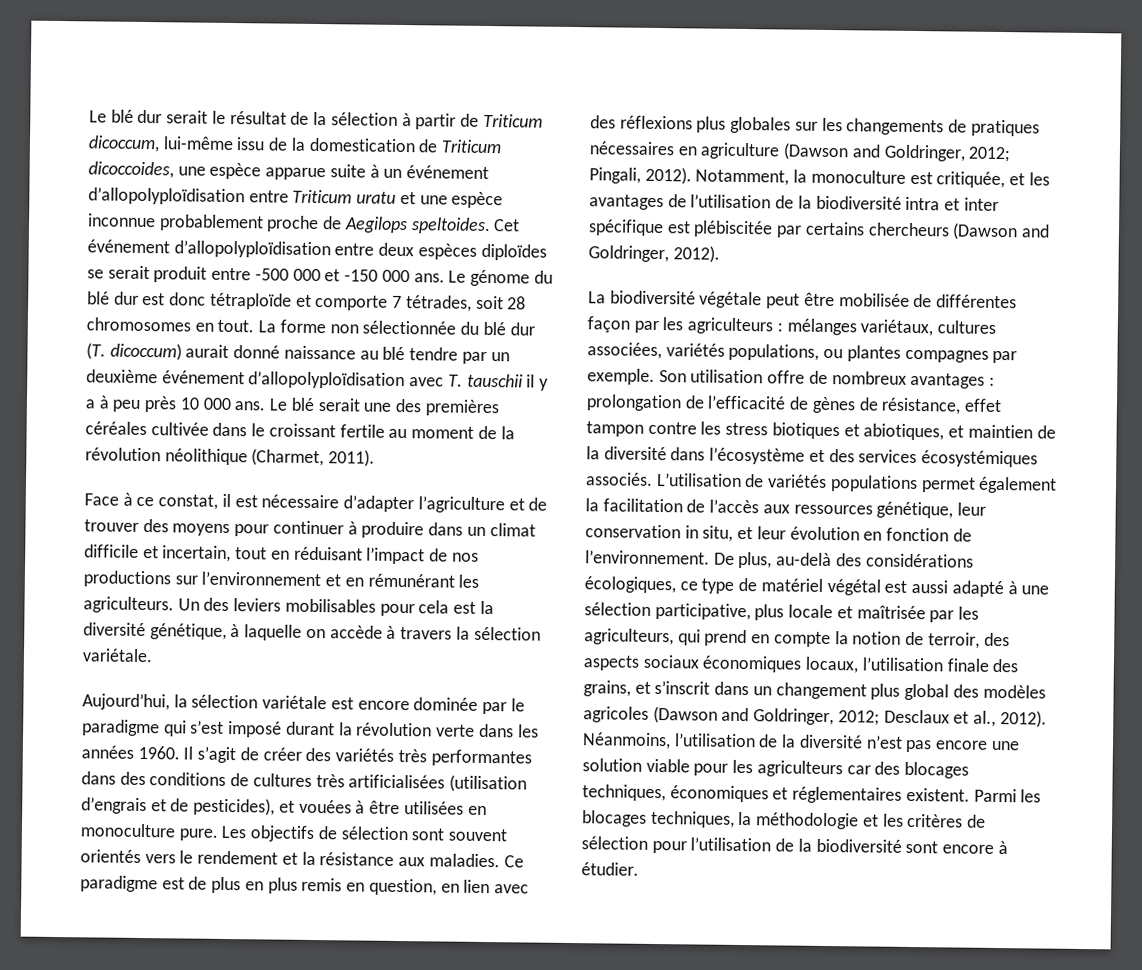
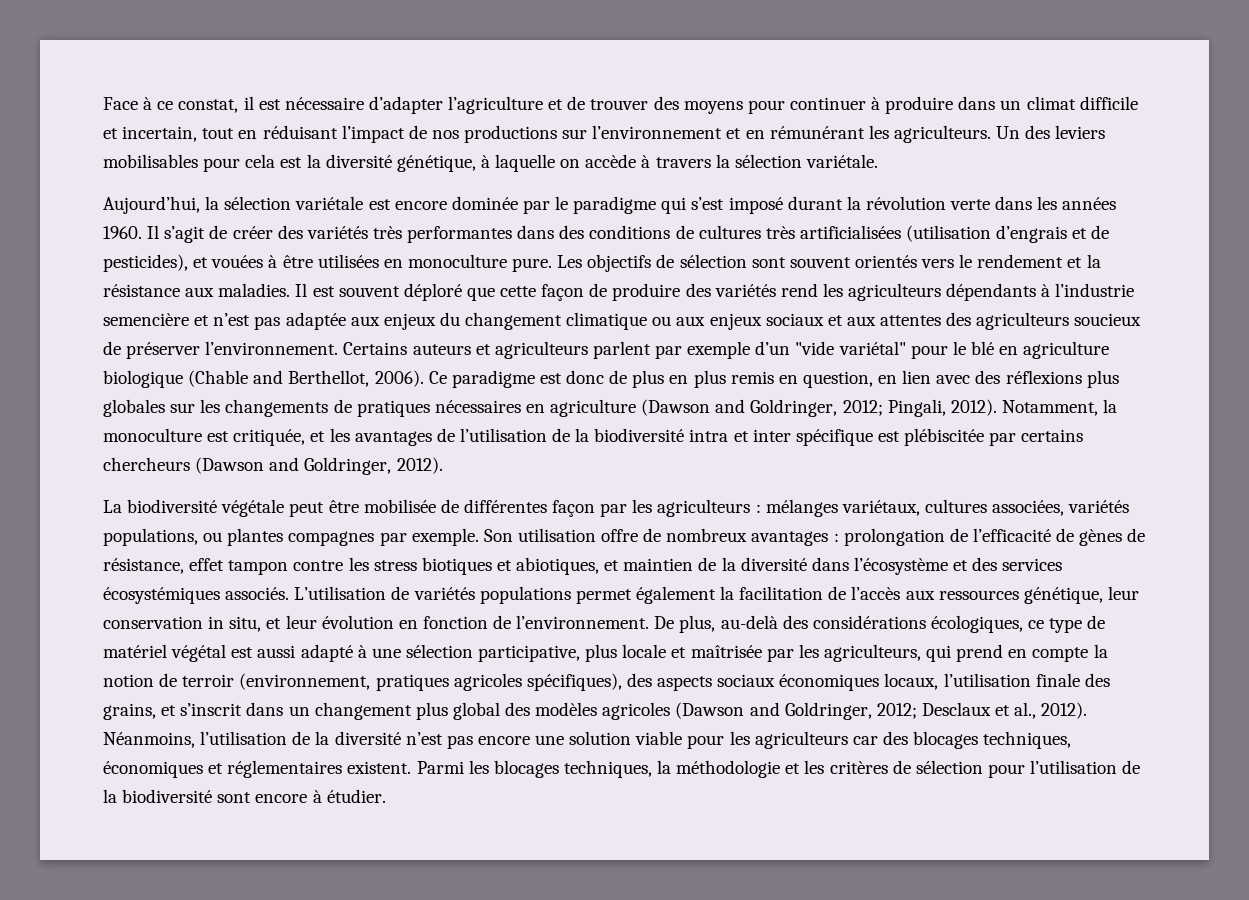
- Le blé dur serait le résultat de la sélection à partir de Triticum dicoccum, lui-même issu de la domestication de Triticum dicoccoides, une espèce apparue suite à un événement d’allopolyploïdisation entre Triticum uratu et une espèce inconnue probablement proche de Aegilops speltoides. Cet événement d’allopolyploïdisation entre deux espèces diploïdes se serait produit entre -500 000 et -150 000 ans. Le génome du blé dur est donc tétraploïde et comporte 7 tétrades, soit 28 chromosomes en tout. La forme non sélectionnée du blé dur (T. dicoccum) aurait donné naissance au blé tendre par un deuxième événement d’allopolyploïdisation avec T. tauschii il y a à peu près 10 000 ans. Le blé serait une des premières céréales cultivée dans le croissant fertile au moment de la révolution néolithique (Charmet, 2011).
+ Il est souvent déploré que cette façon de produire des variétés rend les agriculteurs dépendants à l’industrie semencière et n’est pas adaptée aux enjeux du changement climatique ou aux enjeux sociaux et aux attentes des agriculteurs soucieux de préserver l’environnement. Certains auteurs et agriculteurs parlent par exemple d’un "vide variétal" pour le blé en agriculture biologique (Chable and Berthellot, 2006).
- Ce paradigme est de plus en plus remis en question, en lien avec des réflexions plus globales sur les changements de pratiques nécessaires en agriculture (Dawson and Goldringer, 2012; Pingali, 2012).
+ Ce paradigme est donc de plus en plus remis en question, en lien avec des réflexions plus globales sur les changements de pratiques nécessaires en agriculture (Dawson and Goldringer, 2012; Pingali, 2012).
- De plus, au-delà des considérations écologiques, ce type de matériel végétal est aussi adapté à une sélection participative, plus locale et maîtrisée par les agriculteurs, qui prend en compte la notion de terroir, des aspects sociaux économiques locaux, l’utilisation finale des grains, et s’inscrit dans un changement plus global des modèles agricoles (Dawson and Goldringer, 2012; Desclaux et al., 2012).
+ De plus, au-delà des considérations écologiques, ce type de matériel végétal est aussi adapté à une sélection participative, plus locale et maîtrisée par les agriculteurs, qui prend en compte la notion de terroir (environnement, pratiques agricoles spécifiques), des aspects sociaux économiques locaux, l’utilisation finale des grains, et s’inscrit dans un changement plus global des modèles agricoles (Dawson and Goldringer, 2012; Desclaux et al., 2012).

